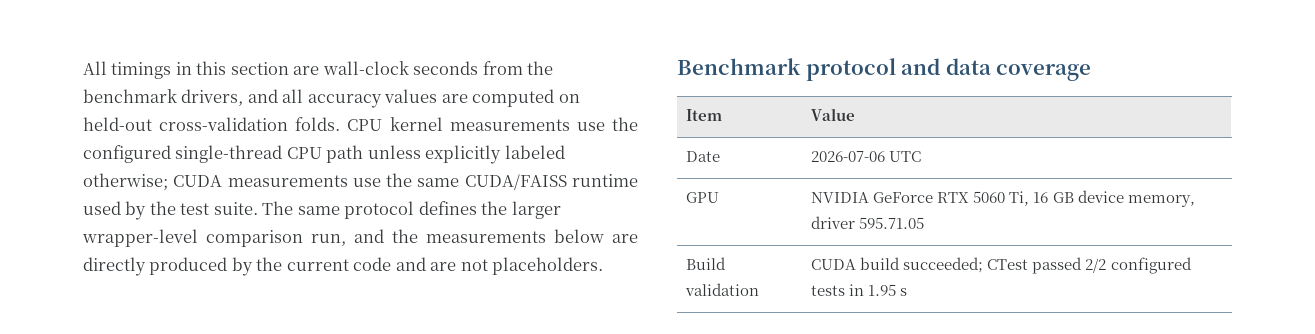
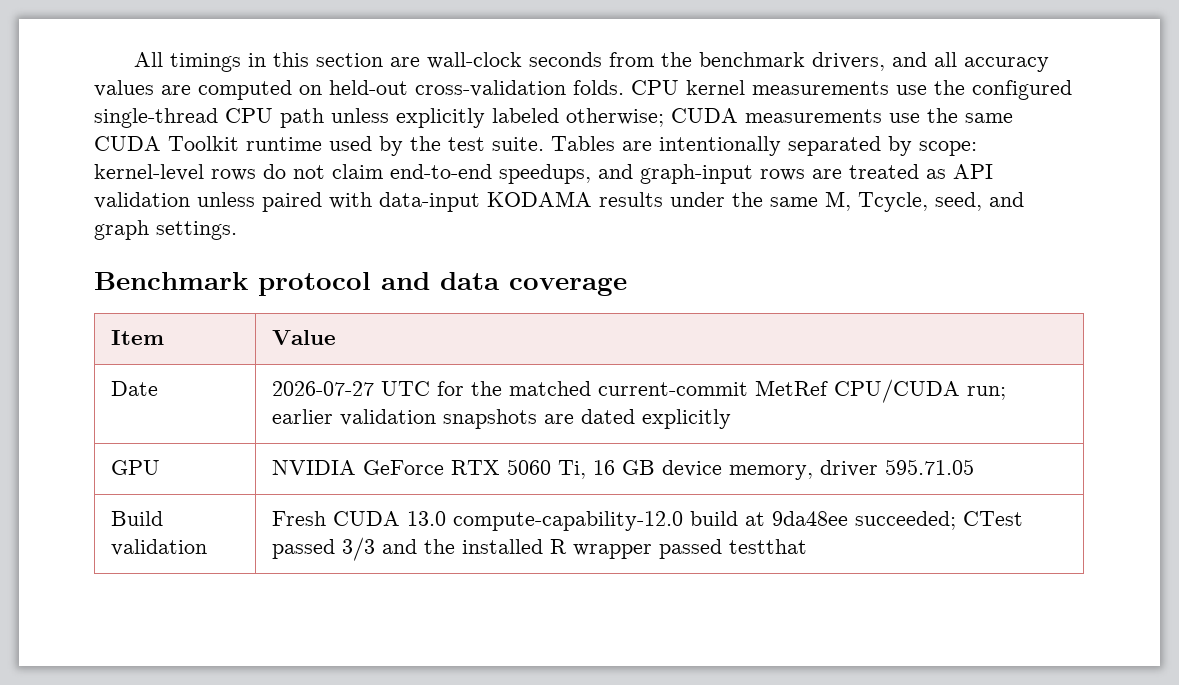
- CPU kernel measurements use the configured single-thread CPU path unless explicitly labeled otherwise; CUDA measurements use the same CUDA/FAISS runtime used by the test suite.
+ CPU kernel measurements use the configured single-thread CPU path unless explicitly labeled otherwise; CUDA measurements use the same CUDA Toolkit runtime used by the test suite.
- The same protocol defines the larger wrapper-level comparison run, and the measurements below are directly produced by the current code and are not placeholders.
+ Tables are intentionally separated by scope: kernel-level rows do not claim end-to-end speedups, and graph-input rows are treated as API validation unless paired with data-input KODAMA results under the same M, Tcycle, seed, and graph settings.
- Date | 2026-07-06 UTC
+ Date | 2026-07-27 UTC for the matched current-commit MetRef CPU/CUDA run; earlier validation snapshots are dated explicitly
- Build validation | CUDA build succeeded; CTest passed 2/2 configured tests in 1.95 s
+ Build validation | Fresh CUDA 13.0 compute-capability-12.0 build at 9da48ee succeeded; CTest passed 3/3 and the installed R wrapper passed testthat

